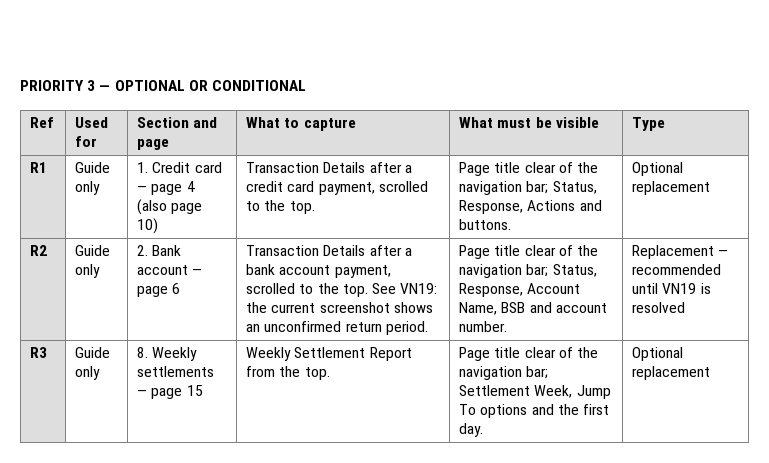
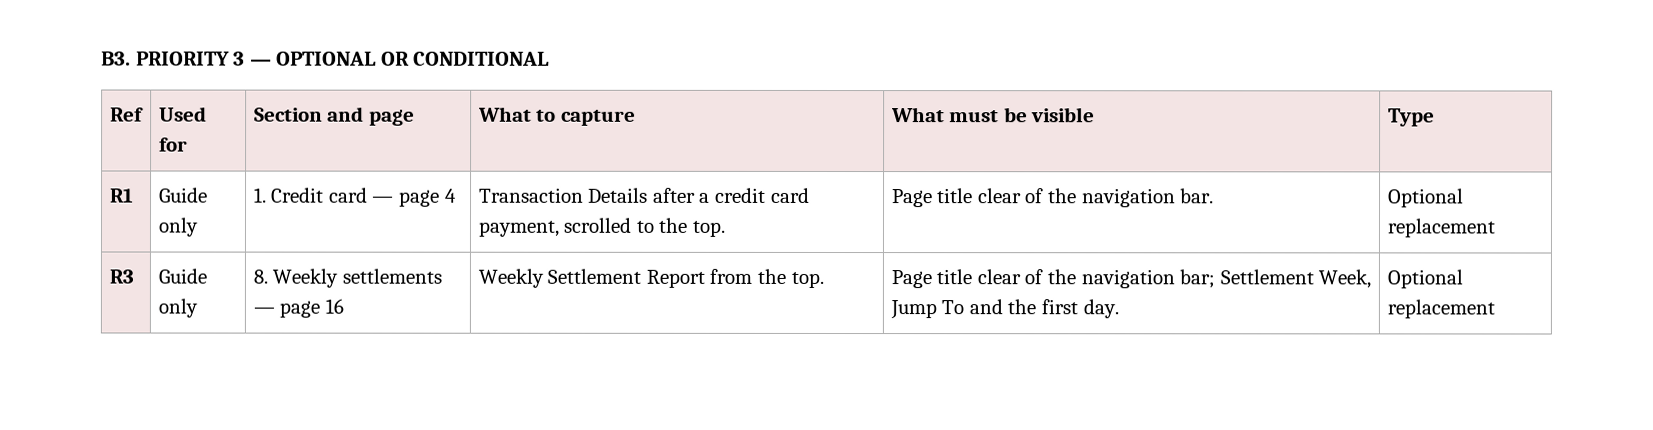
- PRIORITY 3 — OPTIONAL OR CONDITIONAL
+ B3. PRIORITY 3 — OPTIONAL OR CONDITIONAL
- R1 | Guide only | 1. Credit card — page 4 (also page 10) | Transaction Details after a credit card payment, scrolled to the top. | Page title clear of the navigation bar; Status, Response, Actions and buttons. | Optional replacement
- R2 | Guide only | 2. Bank account — page 6 | Transaction Details after a bank account payment, scrolled to the top. See VN19: the current screenshot shows an unconfirmed return period. | Page title clear of the navigation bar; Status, Response, Account Name, BSB and account number. | Replacement — recommended until VN19 is resolved
+ R1 | Guide only | 1. Credit card — page 4 | Transaction Details after a credit card payment, scrolled to the top. | Page title clear of the navigation bar. | Optional replacement
- R3 | Guide only | 8. Weekly settlements — page 15 | Weekly Settlement Report from the top. | Page title clear of the navigation bar; Settlement Week, Jump To options and the first day. | Optional replacement
+ R3 | Guide only | 8. Weekly settlements — page 16 | Weekly Settlement Report from the top. | Page title clear of the navigation bar; Settlement Week, Jump To and the first day. | Optional replacement

